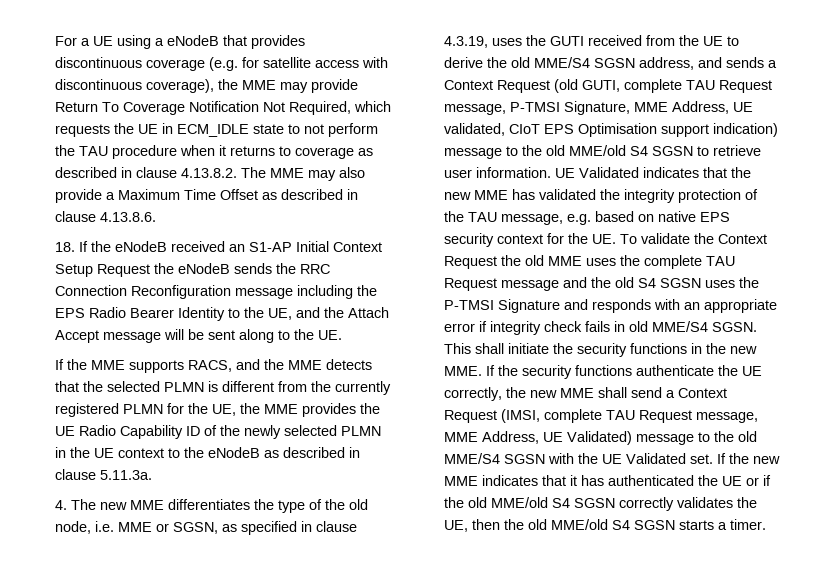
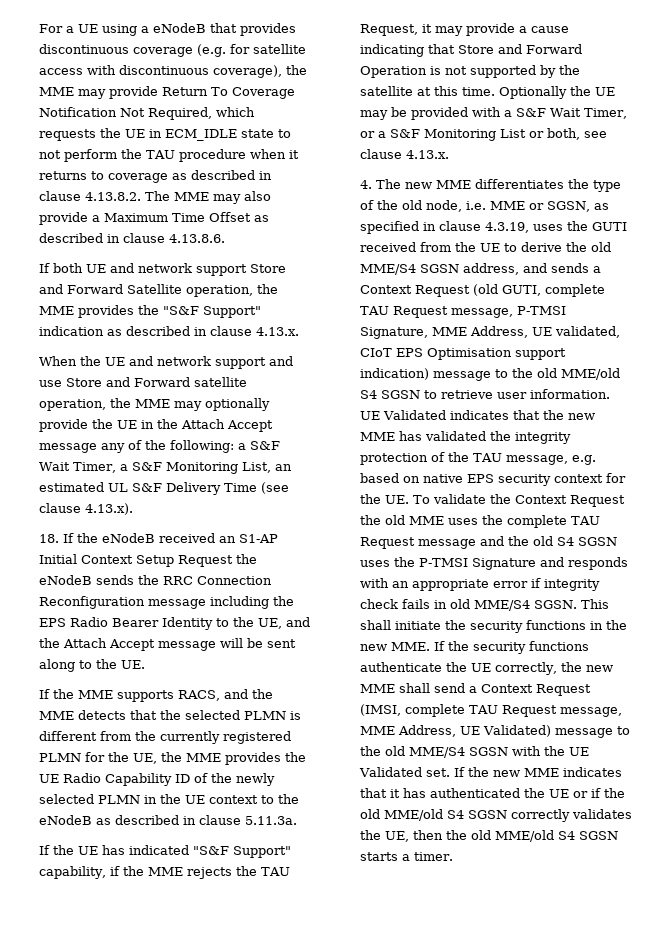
+ If both UE and network support Store and Forward Satellite operation, the MME provides the "S&F Support" indication as described in clause 4.13.x.
+ When the UE and network support and use Store and Forward satellite operation, the MME may optionally provide the UE in the Attach Accept message any of the following: a S&F Wait Timer, a S&F Monitoring List, an estimated UL S&F Delivery Time (see clause 4.13.x).
+ If the UE has indicated "S&F Support" capability, if the MME rejects the TAU Request, it may provide a cause indicating that Store and Forward Operation is not supported by the satellite at this time. Optionally the UE may be provided with a S&F Wait Timer, or a S&F Monitoring List or both, see clause 4.13.x.

